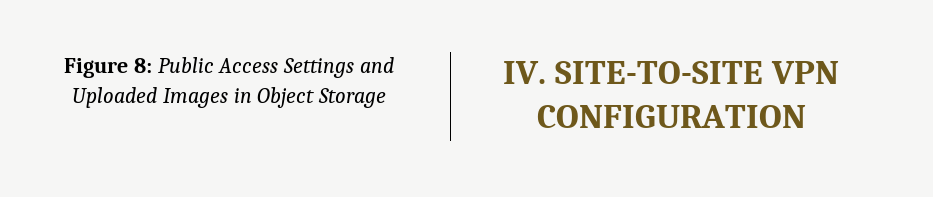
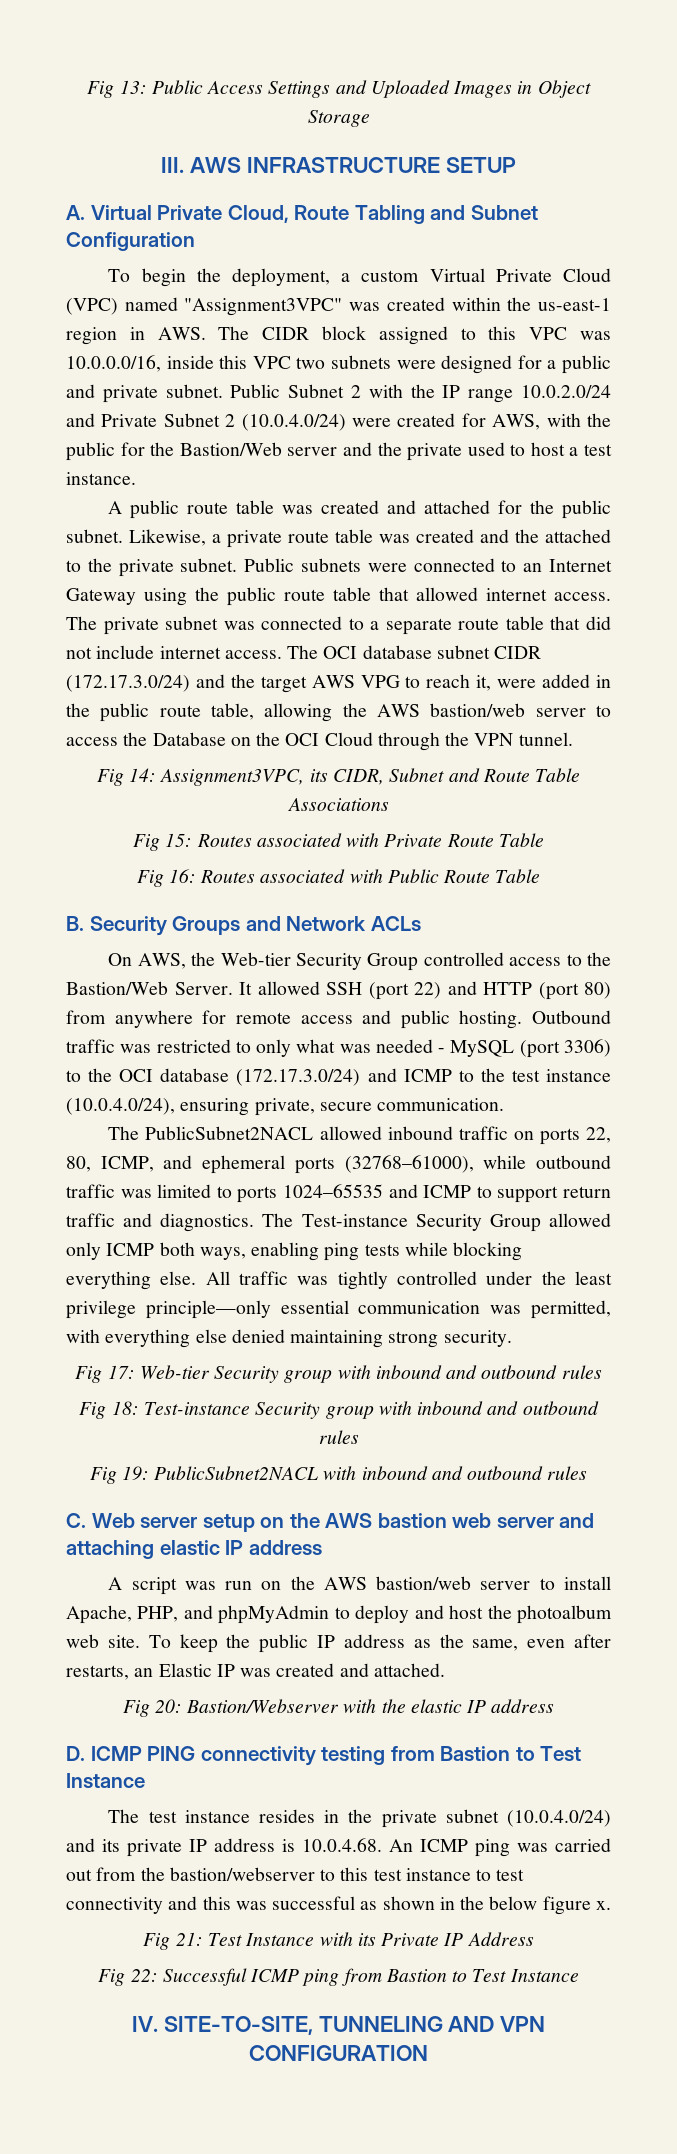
- Figure 8: Public Access Settings and Uploaded Images in Object Storage
+ Fig 13: Public Access Settings and Uploaded Images in Object Storage
- IV. SITE-TO-SITE VPN CONFIGURATION
+ III. AWS INFRASTRUCTURE SETUP
+ A. Virtual Private Cloud, Route Tabling and Subnet Configuration
+ To begin the deployment, a custom Virtual Private Cloud (VPC) named "Assignment3VPC" was created within the us-east-1 region in AWS. The CIDR block assigned to this VPC was 10.0.0.0/16, inside this VPC two subnets were designed for a public and private subnet. Public Subnet 2 with the IP range 10.0.2.0/24 and Private Subnet 2 (10.0.4.0/24) were created for AWS, with the public for the Bastion/Web server and the private used to host a test instance.
+ A public route table was created and attached for the public subnet. Likewise, a private route table was created and the attached to the private subnet. Public subnets were connected to an Internet Gateway using the public route table that allowed internet access. The private subnet was connected to a separate route table that did not include internet access. The OCI database subnet CIDR (172.17.3.0/24) and the target AWS VPG to reach it, were added in the public route table, allowing the AWS bastion/web server to access the Database on the OCI Cloud through the VPN tunnel.
+ Fig 14: Assignment3VPC, its CIDR, Subnet and Route Table Associations
+ Fig 15: Routes associated with Private Route Table
+ Fig 16: Routes associated with Public Route Table
+ B. Security Groups and Network ACLs
+ On AWS, the Web-tier Security Group controlled access to the Bastion/Web Server. It allowed SSH (port 22) and HTTP (port 80) from anywhere for remote access and public hosting. Outbound traffic was restricted to only what was needed - MySQL (port 3306) to the OCI database (172.17.3.0/24) and ICMP to the test instance (10.0.4.0/24), ensuring private, secure communication.
+ The PublicSubnet2NACL allowed inbound traffic on ports 22, 80, ICMP, and ephemeral ports (32768–61000), while outbound traffic was limited to ports 1024–65535 and ICMP to support return traffic and diagnostics. The Test-instance Security Group allowed only ICMP both ways, enabling ping tests while blocking everything else. All traffic was tightly controlled under the least privilege principle—only essential communication was permitted, with everything else denied maintaining strong security.
+ Fig 17: Web-tier Security group with inbound and outbound rules
+ Fig 18: Test-instance Security group with inbound and outbound rules
+ Fig 19: PublicSubnet2NACL with inbound and outbound rules
+ C. Web server setup on the AWS bastion web server and attaching elastic IP address
+ A script was run on the AWS bastion/web server to install Apache, PHP, and phpMyAdmin to deploy and host the photoalbum web site. To keep the public IP address as the same, even after restarts, an Elastic IP was created and attached.
+ Fig 20: Bastion/Webserver with the elastic IP address
+ D. ICMP PING connectivity testing from Bastion to Test Instance
+ The test instance resides in the private subnet (10.0.4.0/24) and its private IP address is 10.0.4.68. An ICMP ping was carried out from the bastion/webserver to this test instance to test connectivity and this was successful as shown in the below figure x.
+ Fig 21: Test Instance with its Private IP Address
+ Fig 22: Successful ICMP ping from Bastion to Test Instance
+ IV. SITE-TO-SITE, TUNNELING AND VPN CONFIGURATION

